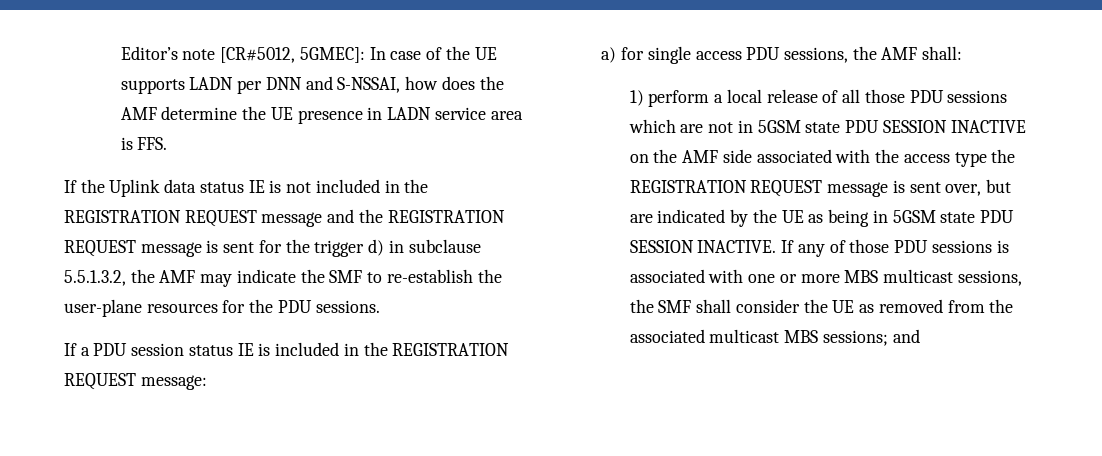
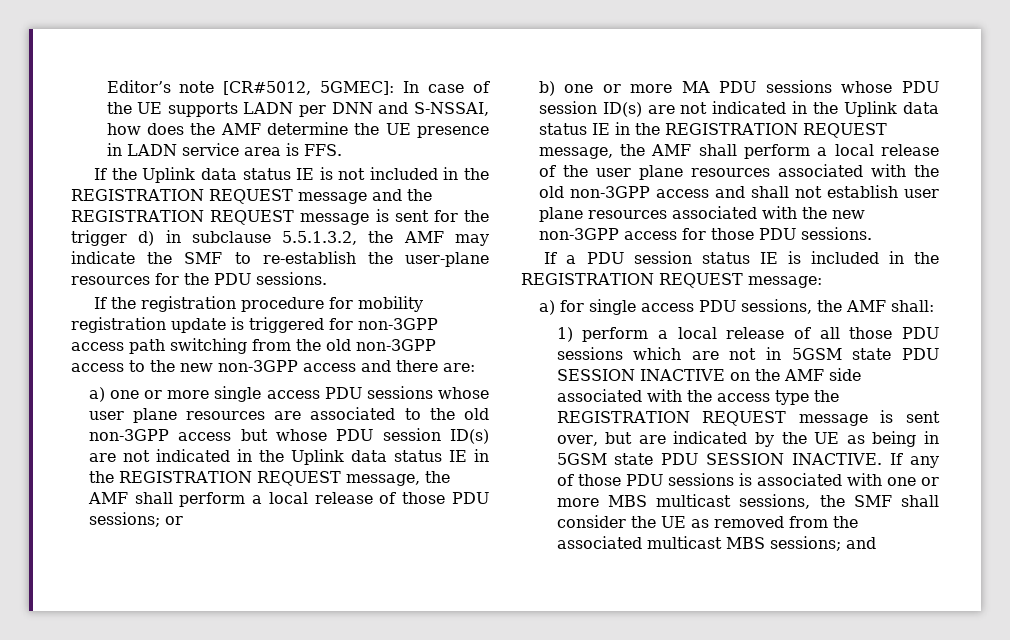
+ If the registration procedure for mobility registration update is triggered for non-3GPP access path switching from the old non-3GPP access to the new non-3GPP access and there are:
+ a) one or more single access PDU sessions whose user plane resources are associated to the old non-3GPP access but whose PDU session ID(s) are not indicated in the Uplink data status IE in the REGISTRATION REQUEST message, the AMF shall perform a local release of those PDU sessions; or
+ b) one or more MA PDU sessions whose PDU session ID(s) are not indicated in the Uplink data status IE in the REGISTRATION REQUEST message, the AMF shall perform a local release of the user plane resources associated with the old non-3GPP access and shall not establish user plane resources associated with the new non-3GPP access for those PDU sessions.

